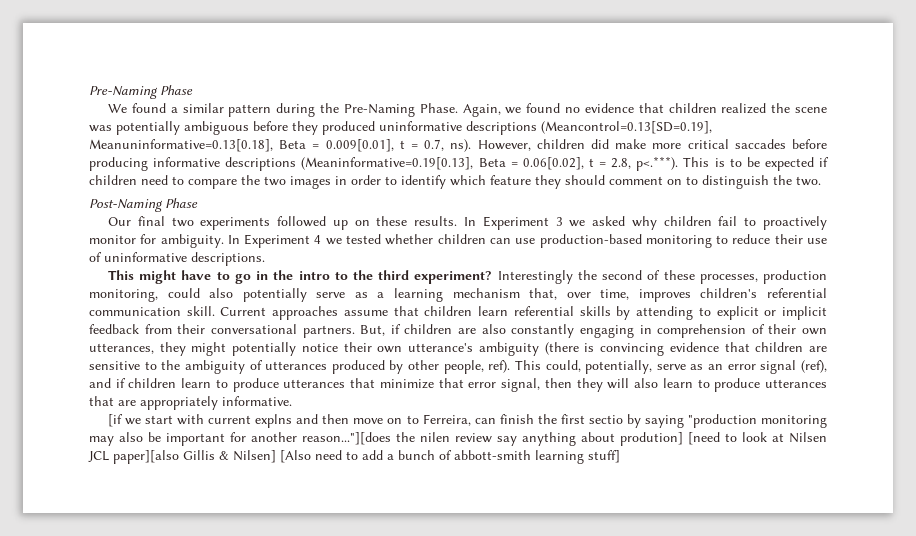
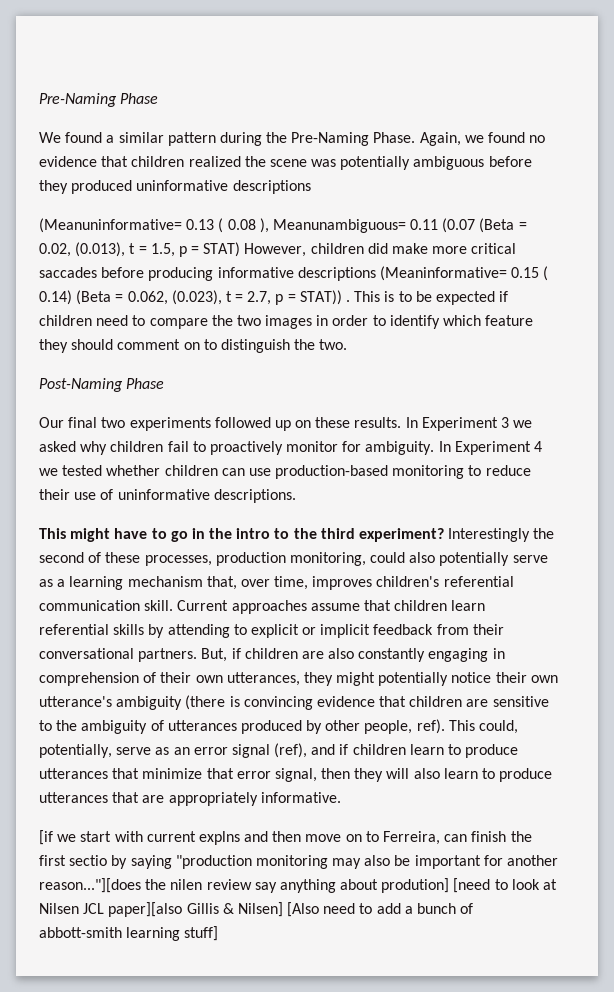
- Again, we found no evidence that children realized the scene was potentially ambiguous before they produced uninformative descriptions (Meancontrol=0.13[SD=0.19], Meanuninformative=0.13[0.18], Beta = 0.009[0.01], t = 0.7, ns). However, children did make more critical saccades before producing informative descriptions (Meaninformative=0.19[0.13], Beta = 0.06[0.02], t = 2.8, p<.***). This is to be expected if children need to compare the two images in order to identify which feature they should comment on to distinguish the two.
+ Again, we found no evidence that children realized the scene was potentially ambiguous before they produced uninformative descriptions
+ (Meanuninformative= 0.13 ( 0.08 ), Meanunambiguous= 0.11 (0.07 (Beta = 0.02, (0.013), t = 1.5, p = STAT) However, children did make more critical saccades before producing informative descriptions (Meaninformative= 0.15 ( 0.14) (Beta = 0.062, (0.023), t = 2.7, p = STAT)) . This is to be expected if children need to compare the two images in order to identify which feature they should comment on to distinguish the two.

